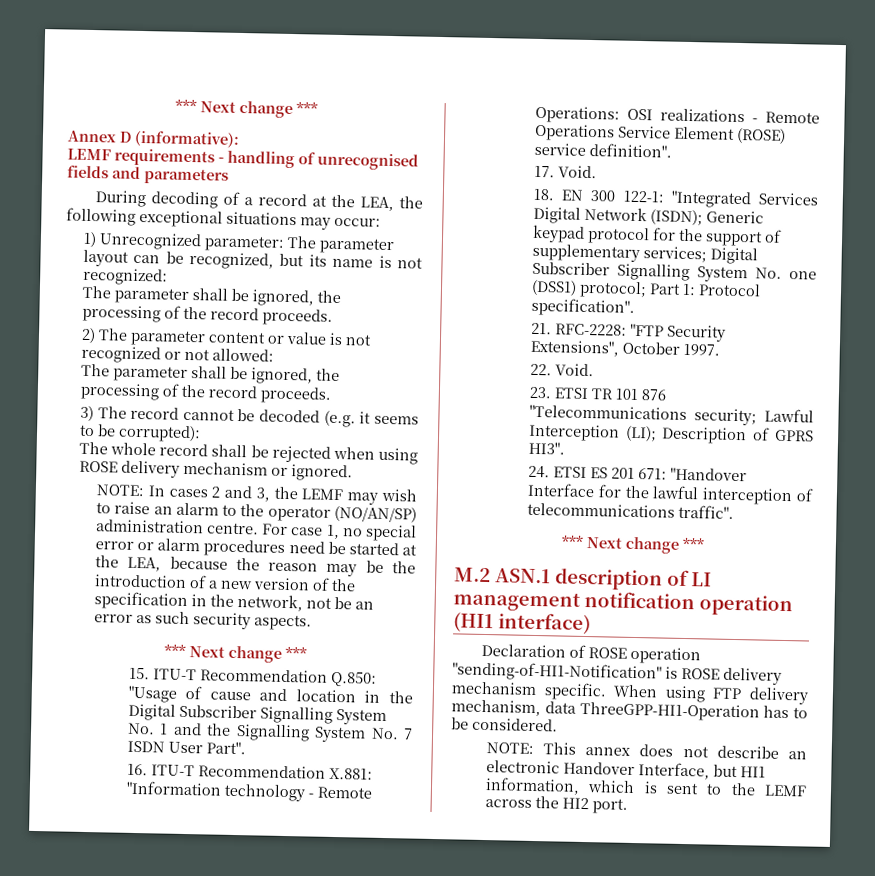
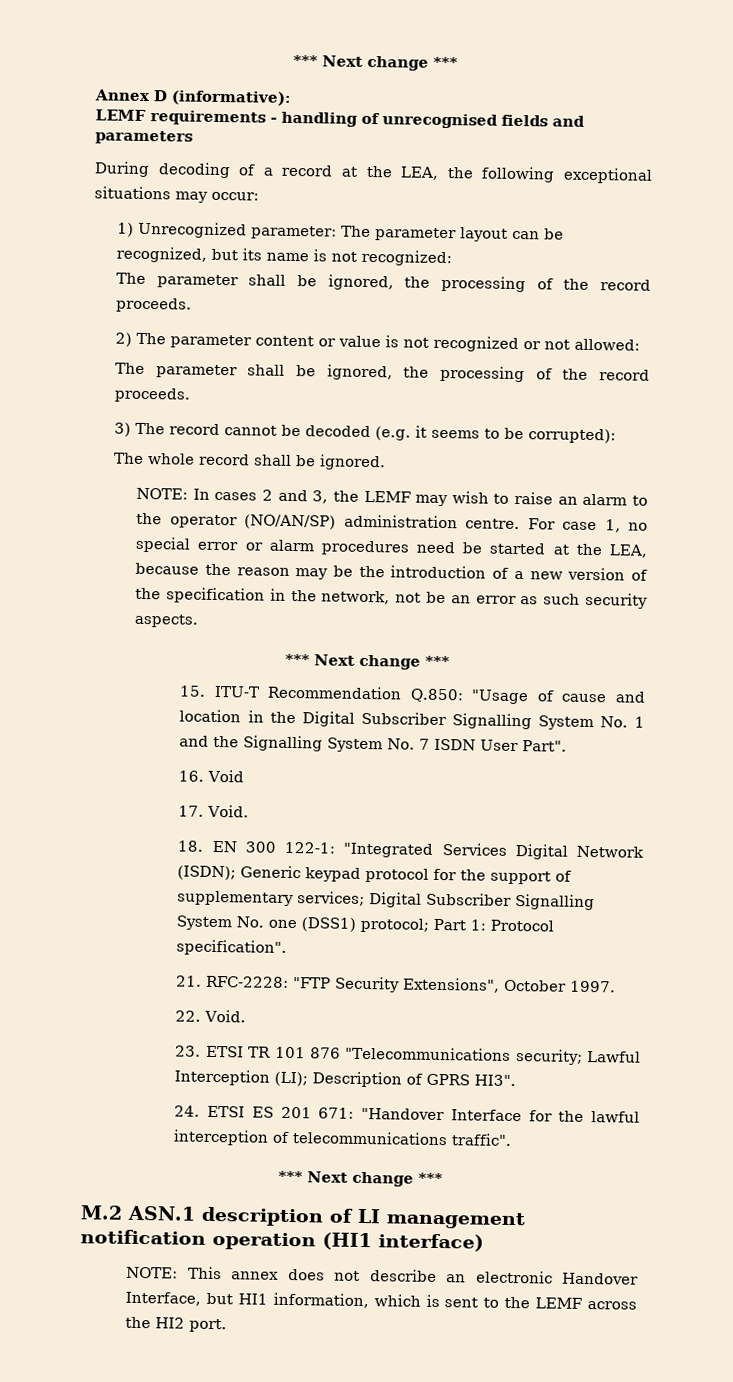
- The whole record shall be rejected when using ROSE delivery mechanism or ignored.
+ The whole record shall be ignored.
- 16. ITU-T Recommendation X.881: "Information technology - Remote Operations: OSI realizations - Remote Operations Service Element (ROSE) service definition".
+ 16. Void
- Declaration of ROSE operation "sending-of-HI1-Notification" is ROSE delivery mechanism specific. When using FTP delivery mechanism, data ThreeGPP-HI1-Operation has to be considered.

